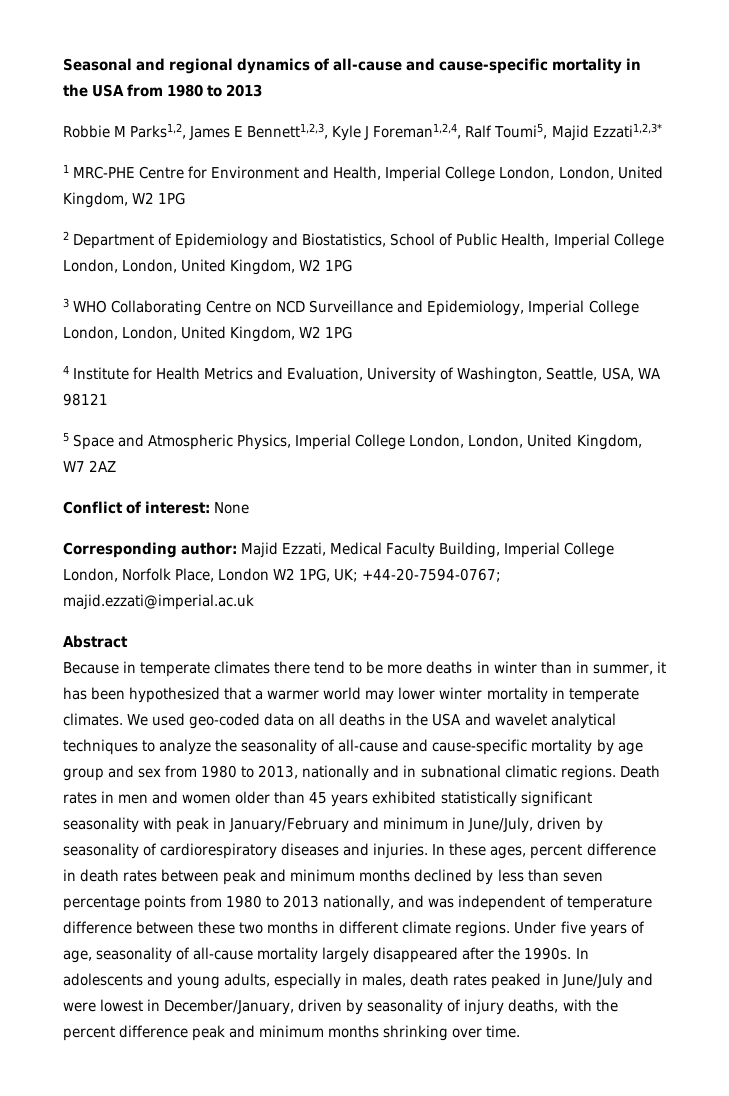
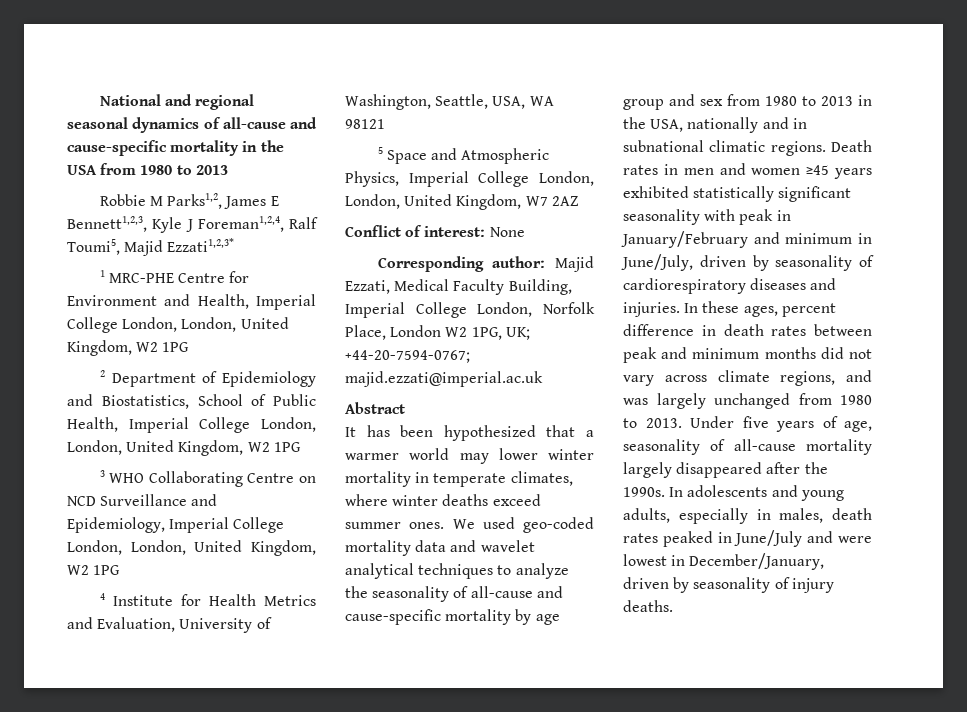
- Seasonal and regional dynamics of all-cause and cause-specific mortality in the USA from 1980 to 2013
+ National and regional seasonal dynamics of all-cause and cause-specific mortality in the USA from 1980 to 2013
- Because in temperate climates there tend to be more deaths in winter than in summer, it has been hypothesized that a warmer world may lower winter mortality in temperate climates. We used geo-coded data on all deaths in the USA and wavelet analytical techniques to analyze the seasonality of all-cause and cause-specific mortality by age group and sex from 1980 to 2013, nationally and in subnational climatic regions.
+ It has been hypothesized that a warmer world may lower winter mortality in temperate climates, where winter deaths exceed summer ones. We used geo-coded mortality data and wavelet analytical techniques to analyze the seasonality of all-cause and cause-specific mortality by age group and sex from 1980 to 2013 in the USA, nationally and in subnational climatic regions.
- Death rates in men and women older than 45 years exhibited statistically significant seasonality with peak in January/February and minimum in June/July, driven by seasonality of cardiorespiratory diseases and injuries.
+ Death rates in men and women ≥45 years exhibited statistically significant seasonality with peak in January/February and minimum in June/July, driven by seasonality of cardiorespiratory diseases and injuries.
- In these ages, percent difference in death rates between peak and minimum months declined by less than seven percentage points from 1980 to 2013 nationally, and was independent of temperature difference between these two months in different climate regions.
+ In these ages, percent difference in death rates between peak and minimum months did not vary across climate regions, and was largely unchanged from 1980 to 2013.
- In adolescents and young adults, especially in males, death rates peaked in June/July and were lowest in December/January, driven by seasonality of injury deaths, with the percent difference peak and minimum months shrinking over time.
+ In adolescents and young adults, especially in males, death rates peaked in June/July and were lowest in December/January, driven by seasonality of injury deaths.

